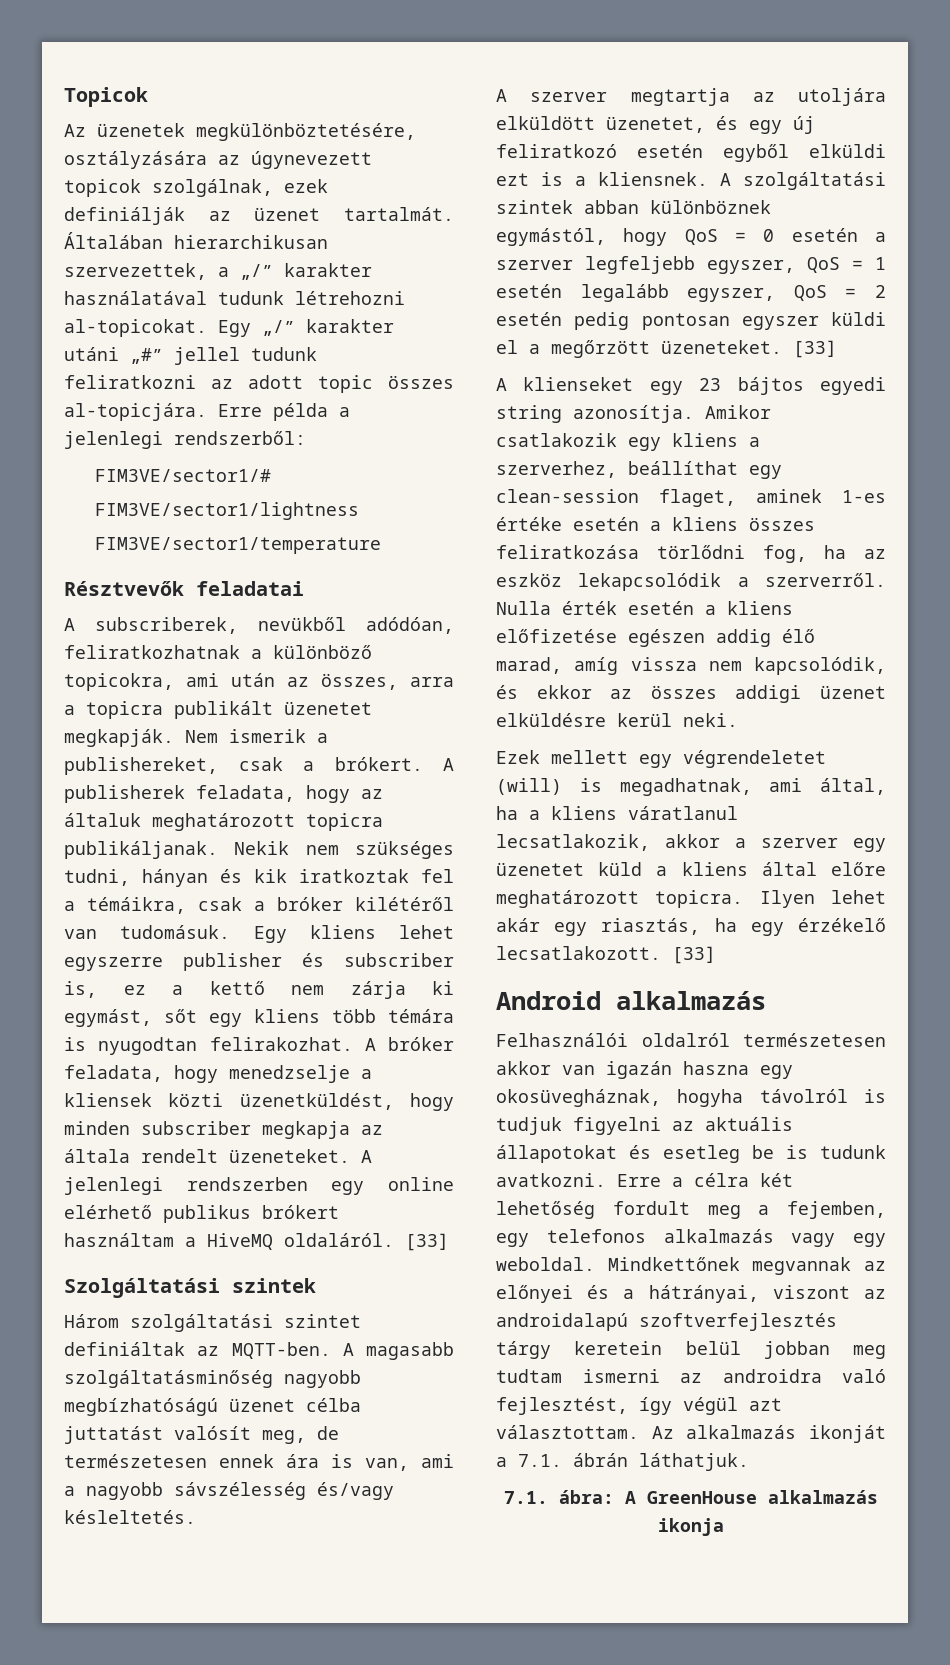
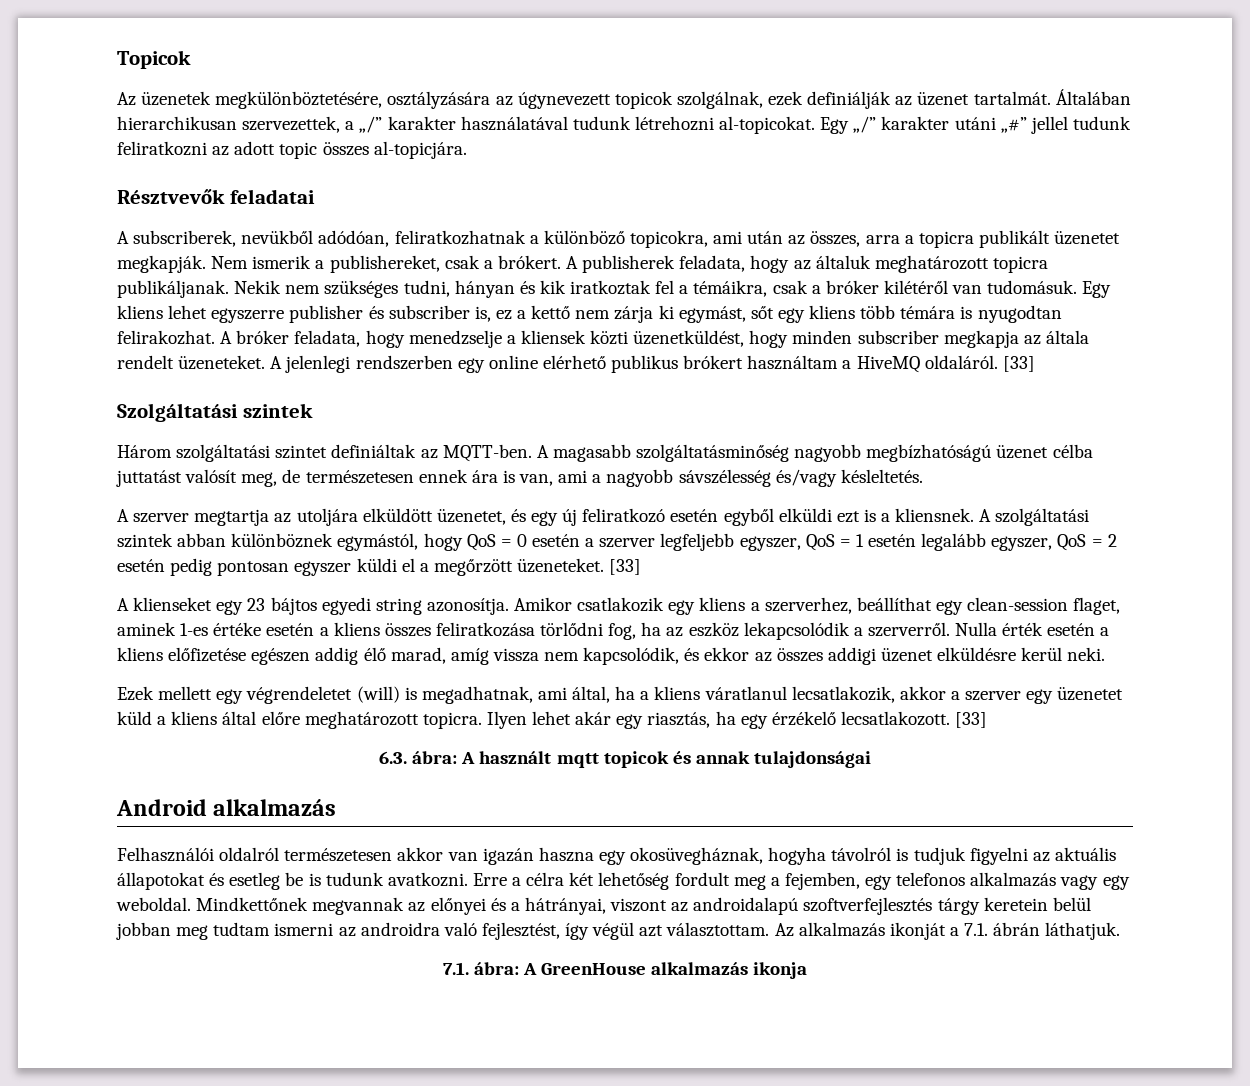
- Erre példa a jelenlegi rendszerből:
- FIM3VE/sector1/#
- FIM3VE/sector1/lightness
- FIM3VE/sector1/temperature
+ 6.3. ábra: A használt mqtt topicok és annak tulajdonságai

